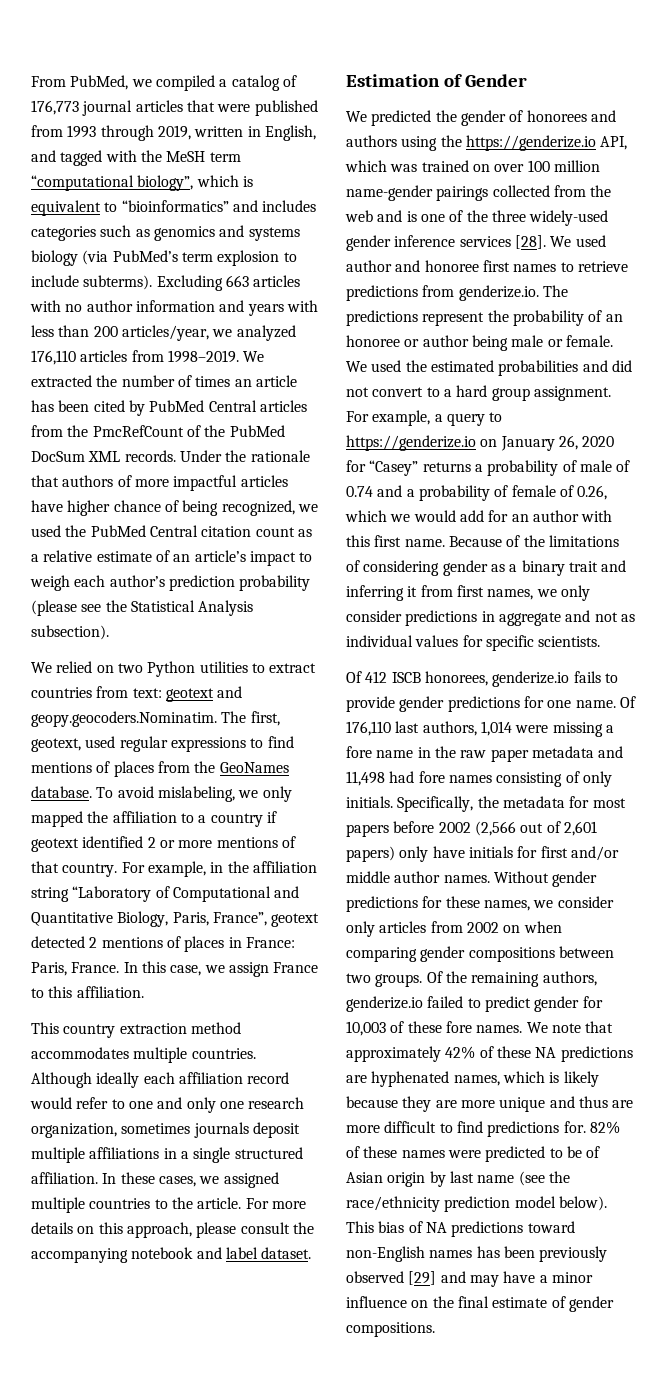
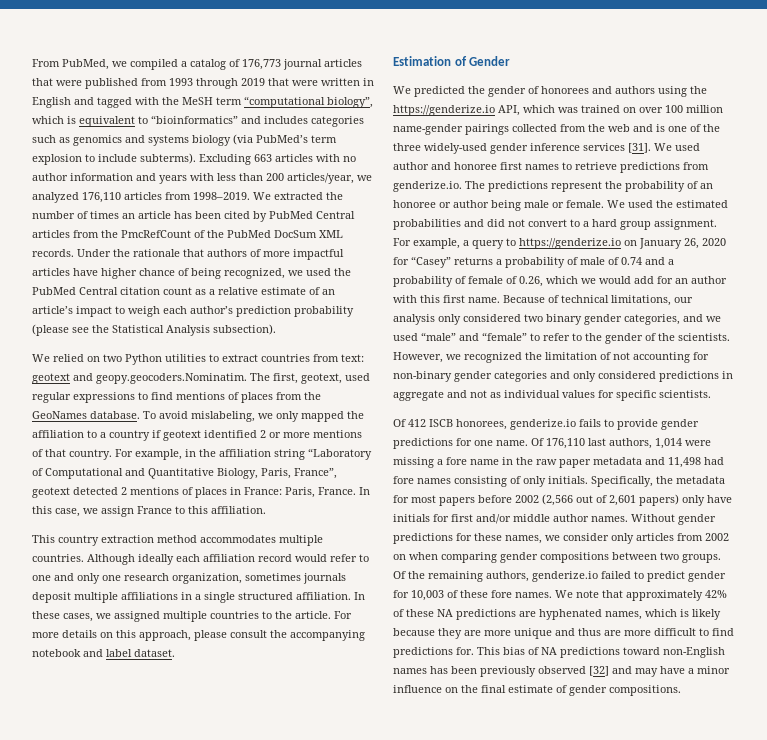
- From PubMed, we compiled a catalog of 176,773 journal articles that were published from 1993 through 2019, written in English, and tagged with the MeSH term “computational biology”, which is equivalent to “bioinformatics” and includes categories such as genomics and systems biology (via PubMed’s term explosion to include subterms).
+ From PubMed, we compiled a catalog of 176,773 journal articles that were published from 1993 through 2019 that were written in English and tagged with the MeSH term “computational biology”, which is equivalent to “bioinformatics” and includes categories such as genomics and systems biology (via PubMed’s term explosion to include subterms).
- We predicted the gender of honorees and authors using the https://genderize.io API, which was trained on over 100 million name-gender pairings collected from the web and is one of the three widely-used gender inference services [28].
+ We predicted the gender of honorees and authors using the https://genderize.io API, which was trained on over 100 million name-gender pairings collected from the web and is one of the three widely-used gender inference services [31].
- Because of the limitations of considering gender as a binary trait and inferring it from first names, we only consider predictions in aggregate and not as individual values for specific scientists.
+ Because of technical limitations, our analysis only considered two binary gender categories, and we used “male” and “female” to refer to the gender of the scientists. However, we recognized the limitation of not accounting for non-binary gender categories and only considered predictions in aggregate and not as individual values for specific scientists.
- 82% of these names were predicted to be of Asian origin by last name (see the race/ethnicity prediction model below).
- This bias of NA predictions toward non-English names has been previously observed [29] and may have a minor influence on the final estimate of gender compositions.
+ This bias of NA predictions toward non-English names has been previously observed [32] and may have a minor influence on the final estimate of gender compositions.

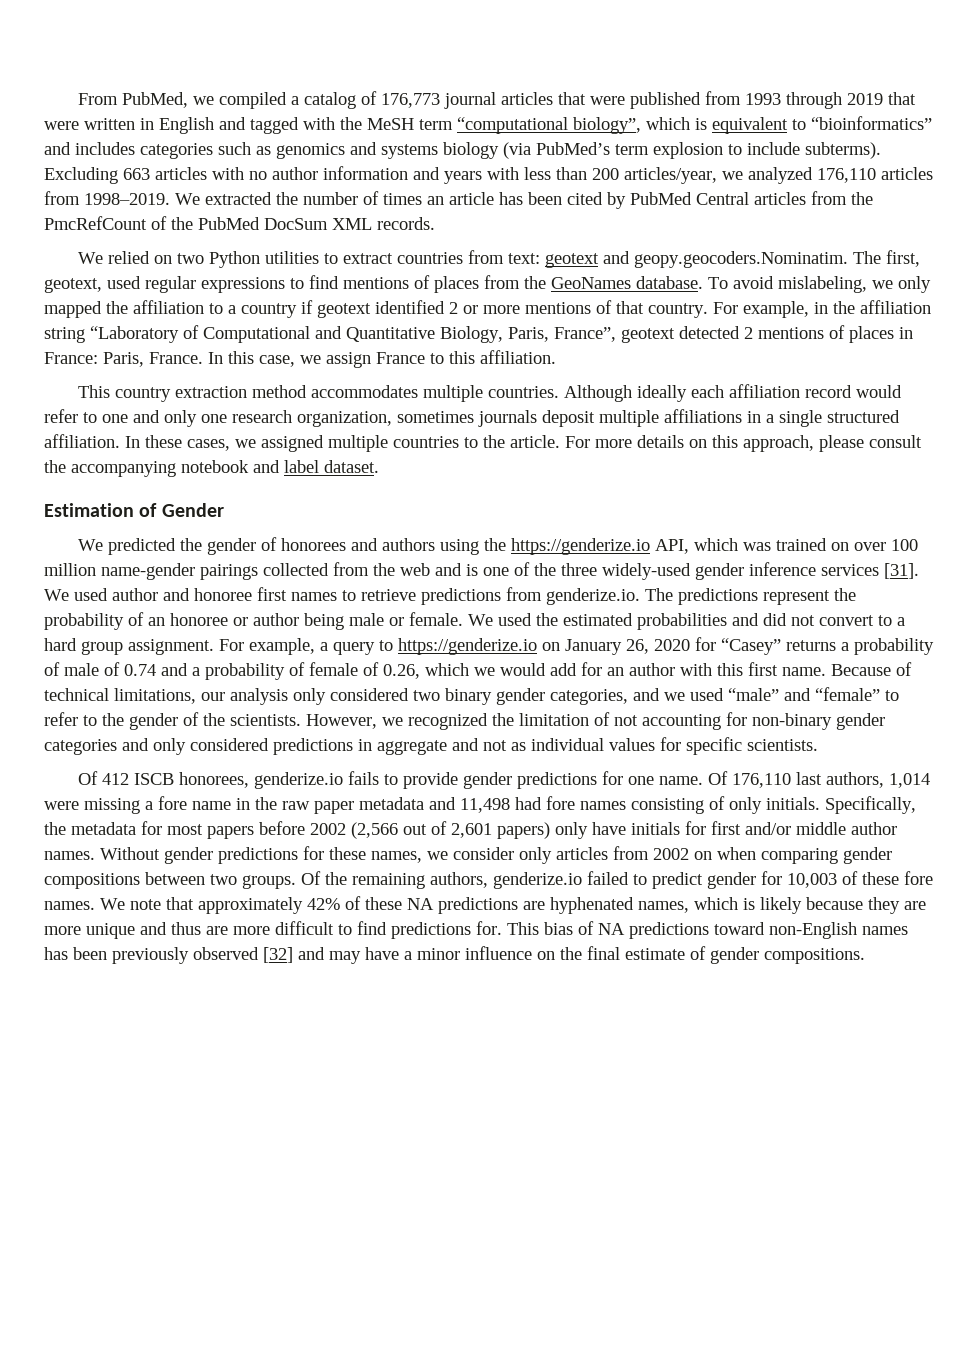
- Under the rationale that authors of more impactful articles have higher chance of being recognized, we used the PubMed Central citation count as a relative estimate of an article’s impact to weigh each author’s prediction probability (please see the Statistical Analysis subsection).

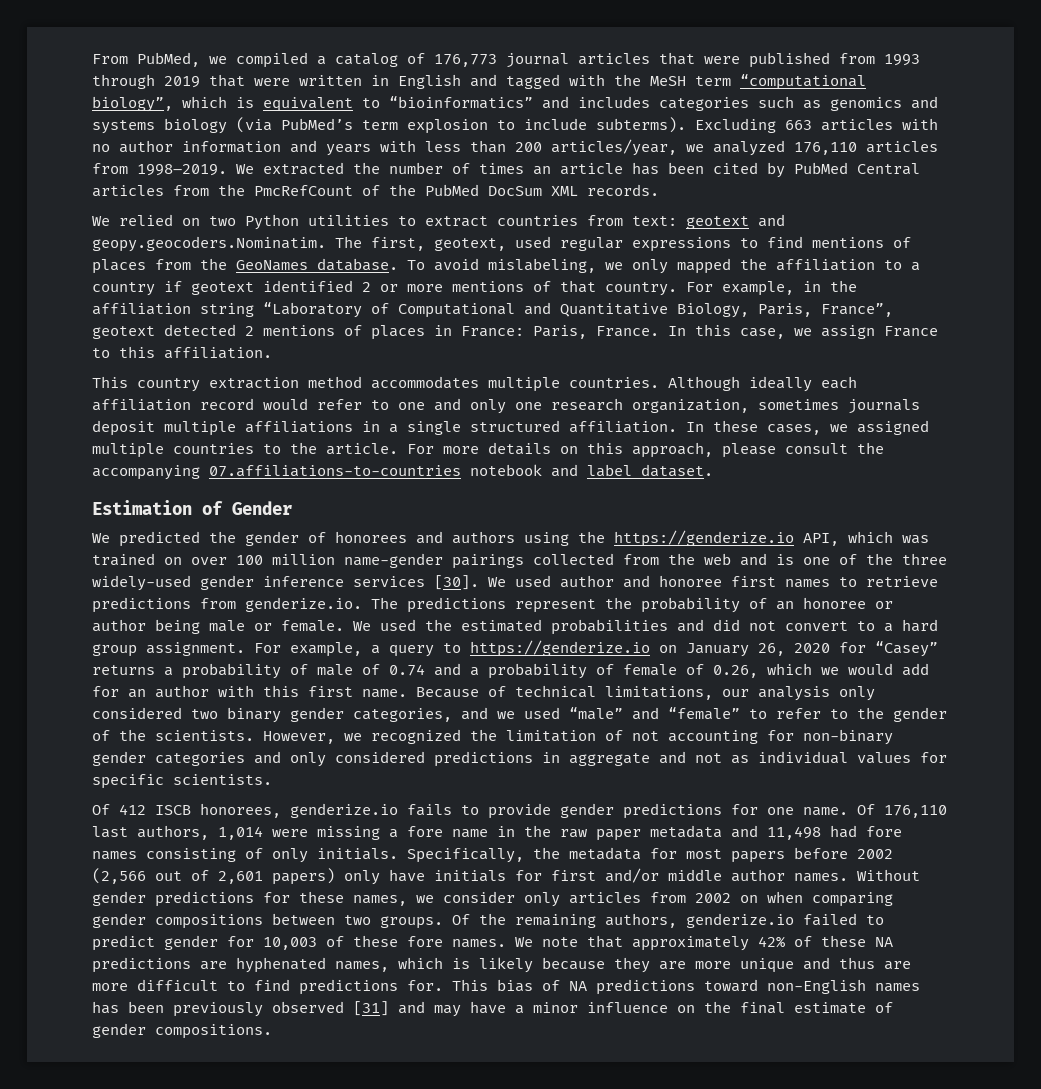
- For more details on this approach, please consult the accompanying notebook and label dataset.
+ For more details on this approach, please consult the accompanying 07.affiliations-to-countries notebook and label dataset.
- We predicted the gender of honorees and authors using the https://genderize.io API, which was trained on over 100 million name-gender pairings collected from the web and is one of the three widely-used gender inference services [31].
+ We predicted the gender of honorees and authors using the https://genderize.io API, which was trained on over 100 million name-gender pairings collected from the web and is one of the three widely-used gender inference services [30].
- This bias of NA predictions toward non-English names has been previously observed [32] and may have a minor influence on the final estimate of gender compositions.
+ This bias of NA predictions toward non-English names has been previously observed [31] and may have a minor influence on the final estimate of gender compositions.

